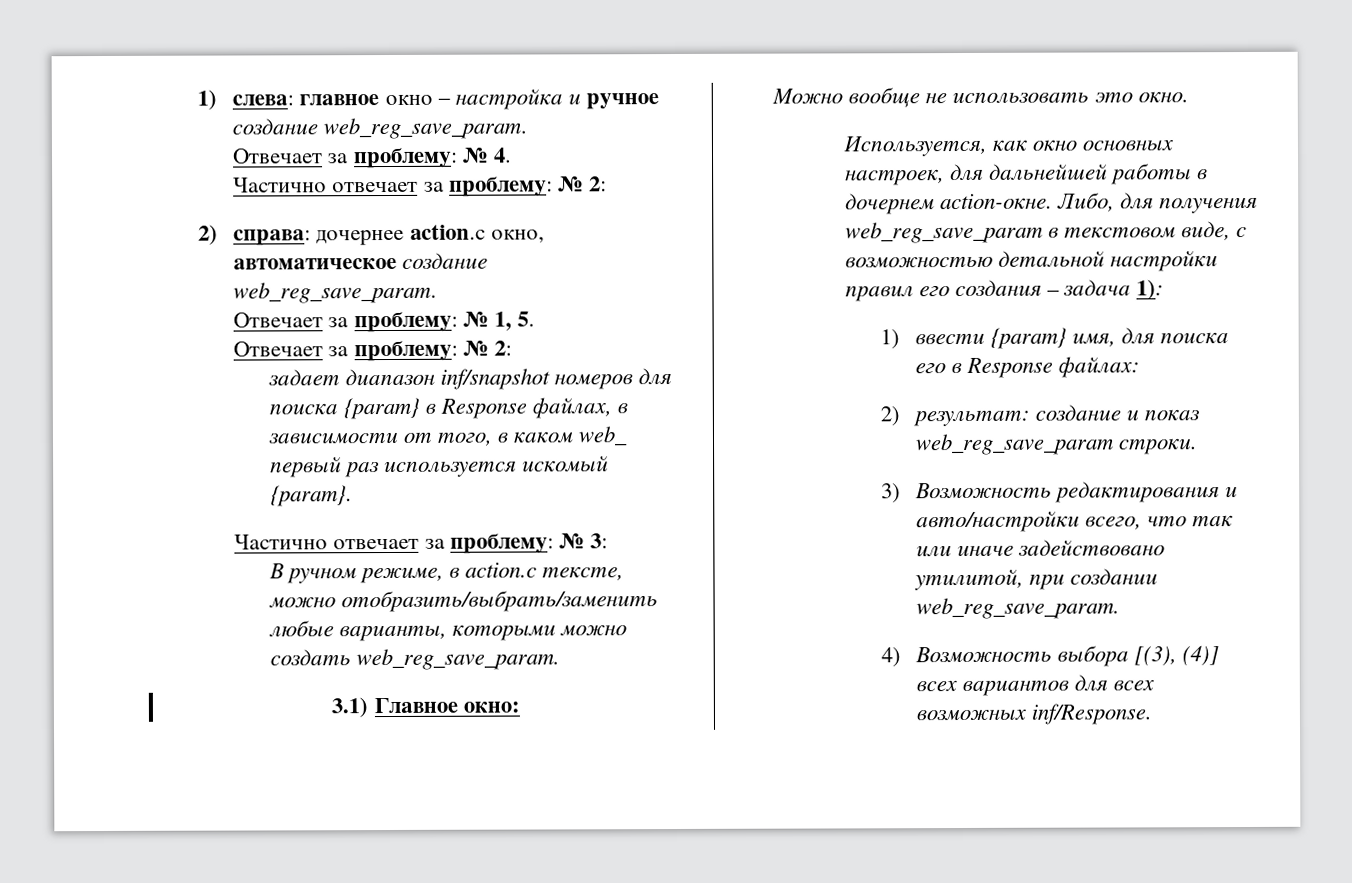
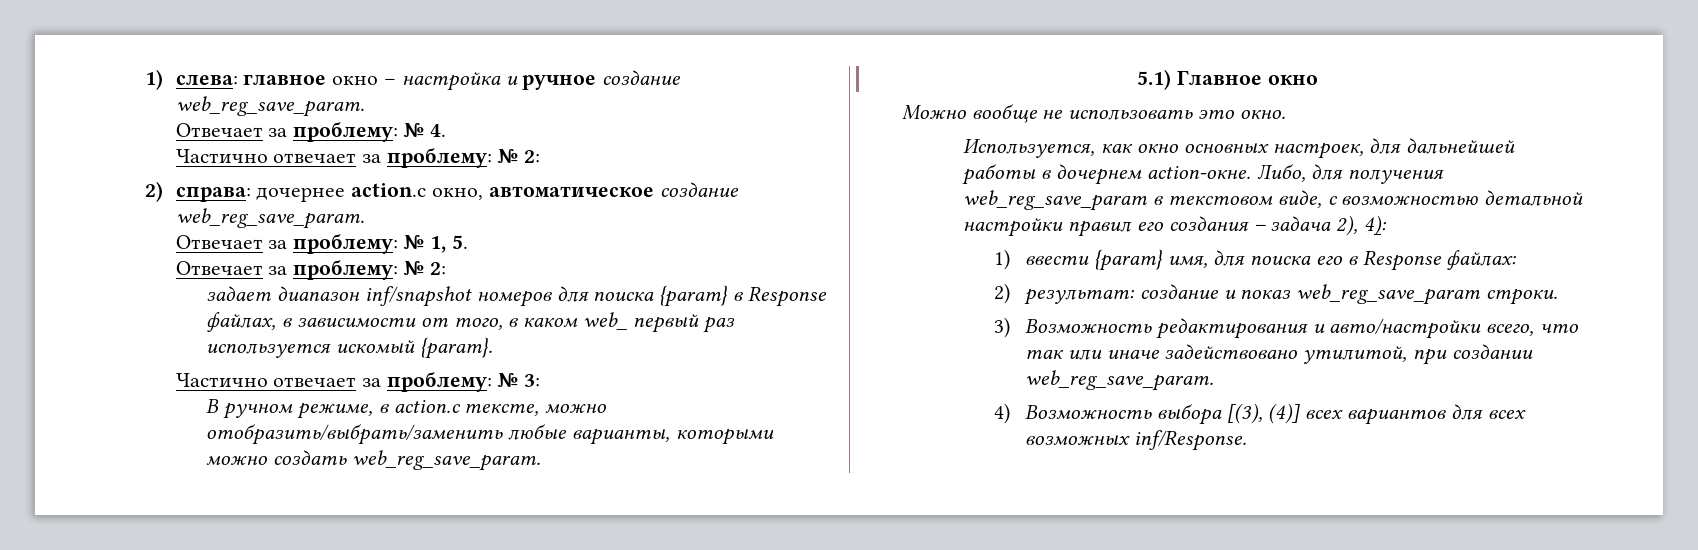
- 3.1) Главное окно:
+ 5.1) Главное окно
- Либо, для получения web_reg_save_param в текстовом виде, с возможностью детальной настройки правил его создания – задача 1):
+ Либо, для получения web_reg_save_param в текстовом виде, с возможностью детальной настройки правил его создания – задача 2), 4):

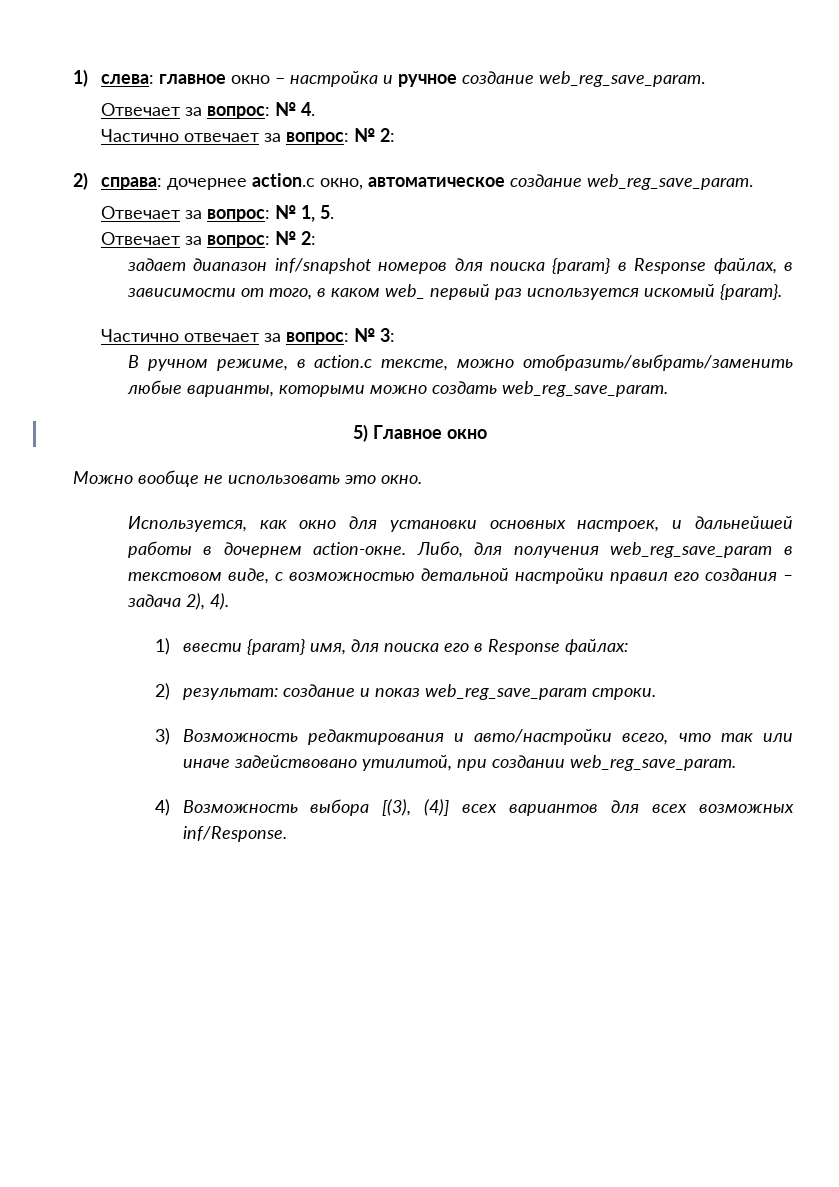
- Отвечает за проблему: № 4.
+ Отвечает за вопрос: № 4.
- Частично отвечает за проблему: № 2:
+ Частично отвечает за вопрос: № 2:
- Отвечает за проблему: № 1, 5.
+ Отвечает за вопрос: № 1, 5.
- Отвечает за проблему: № 2:
+ Отвечает за вопрос: № 2:
- Частично отвечает за проблему: № 3:
+ Частично отвечает за вопрос: № 3:
- 5.1) Главное окно
+ 5) Главное окно
- Используется, как окно основных настроек, для дальнейшей работы в дочернем action-окне.
+ Используется, как окно для установки основных настроек, и дальнейшей работы в дочернем action-окне.
- Либо, для получения web_reg_save_param в текстовом виде, с возможностью детальной настройки правил его создания – задача 2), 4):
+ Либо, для получения web_reg_save_param в текстовом виде, с возможностью детальной настройки правил его создания – задача 2), 4).

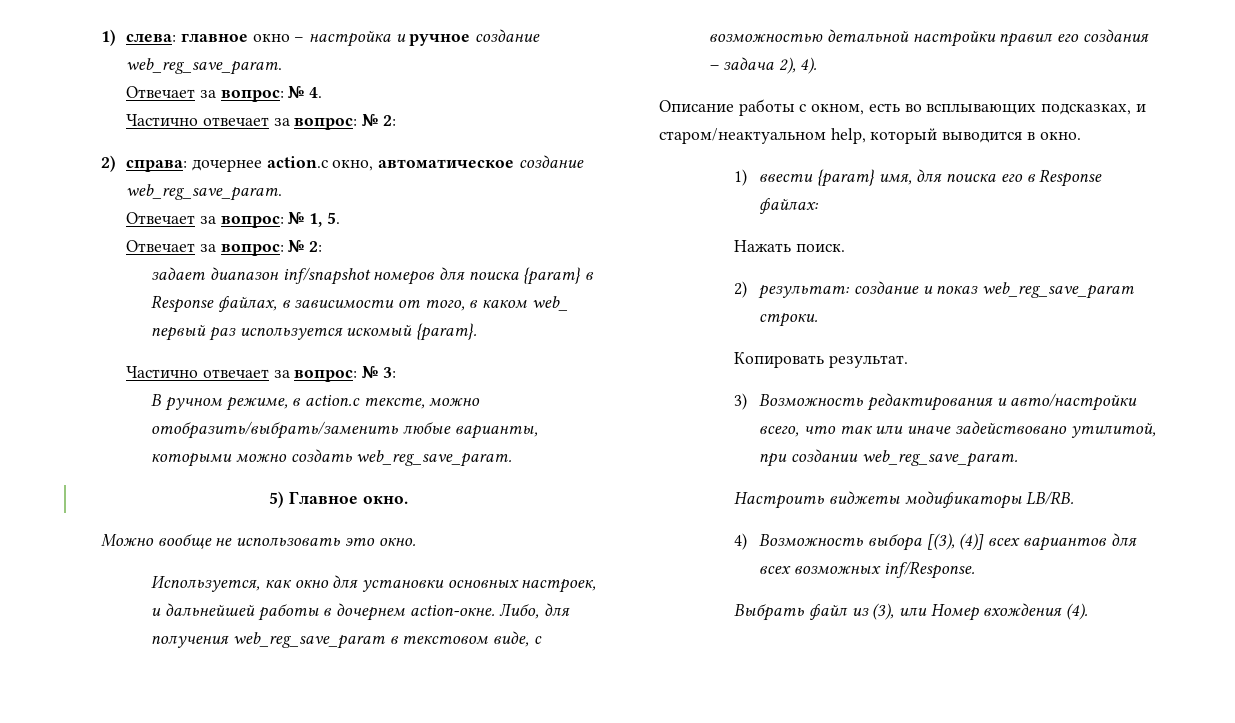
- 5) Главное окно
+ 5) Главное окно.
+ Описание работы с окном, есть во всплывающих подсказках, и старом/неактуальном help, который выводится в окно.
+ Нажать поиск.
+ Копировать результат.
+ Настроить виджеты модификаторы LB/RB.
+ Выбрать файл из (3), или Номер вхождения (4).

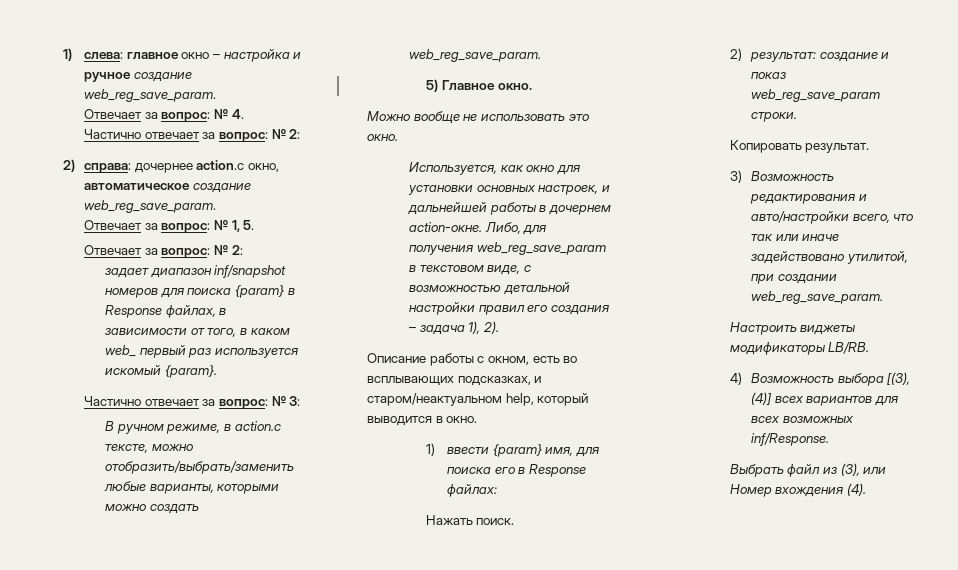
- Либо, для получения web_reg_save_param в текстовом виде, с возможностью детальной настройки правил его создания – задача 2), 4).
+ Либо, для получения web_reg_save_param в текстовом виде, с возможностью детальной настройки правил его создания – задача 1), 2).

